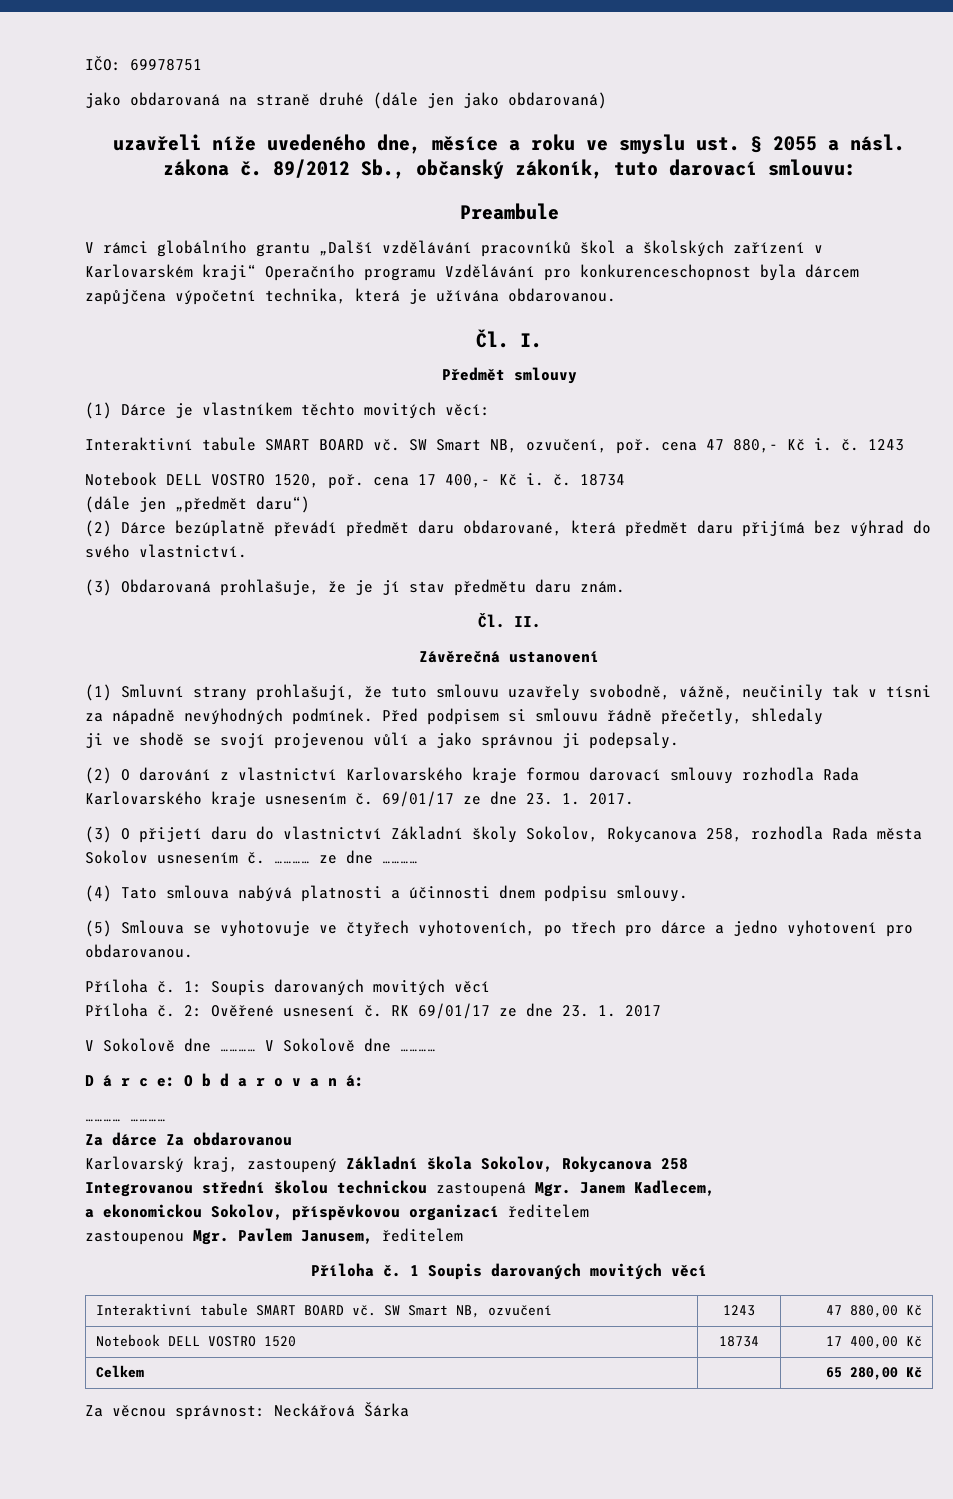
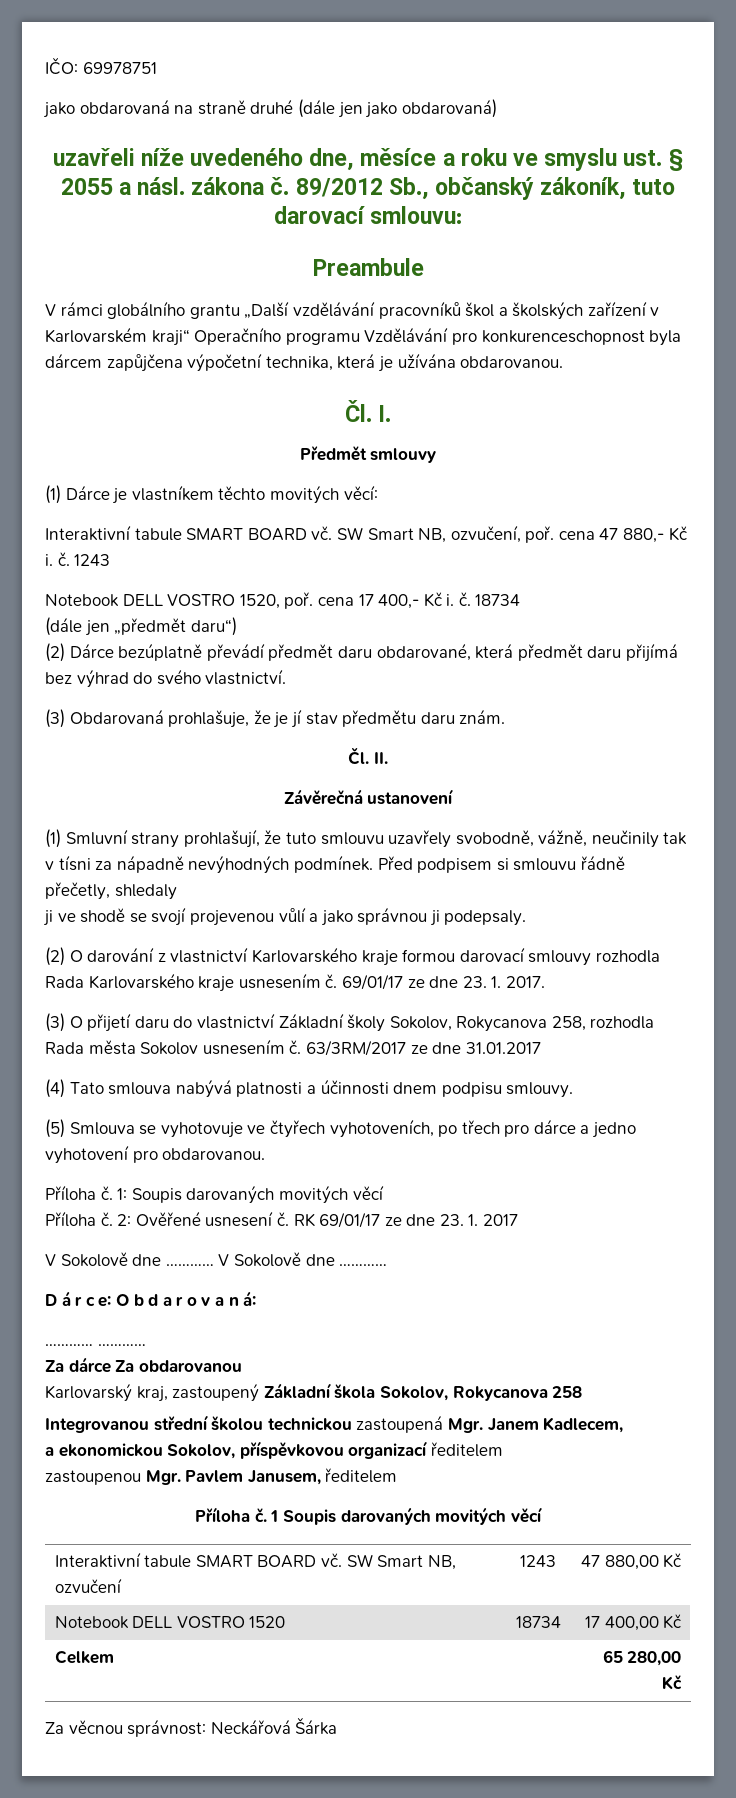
- ………… ze dne …………
+ 63/3RM/2017 ze dne 31.01.2017

